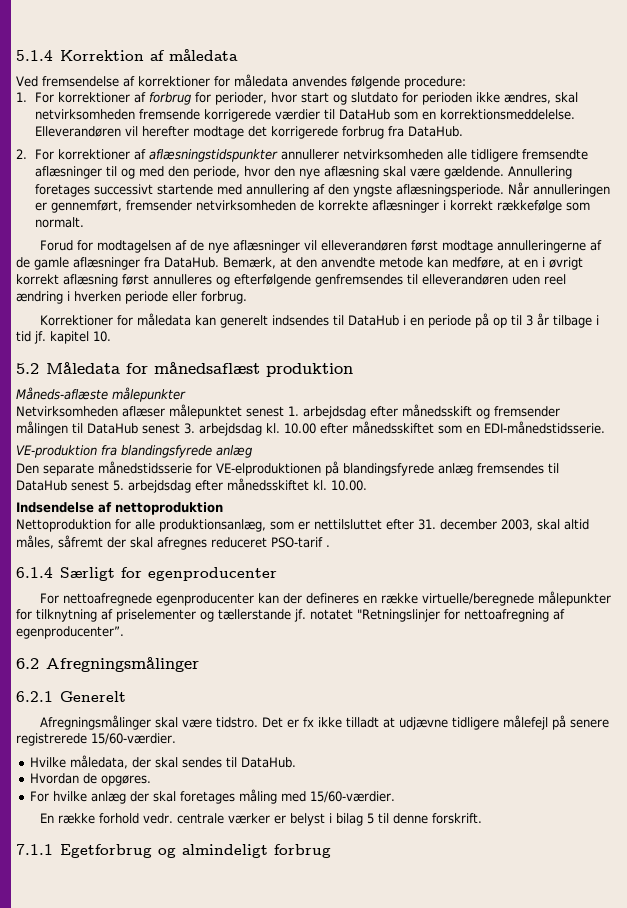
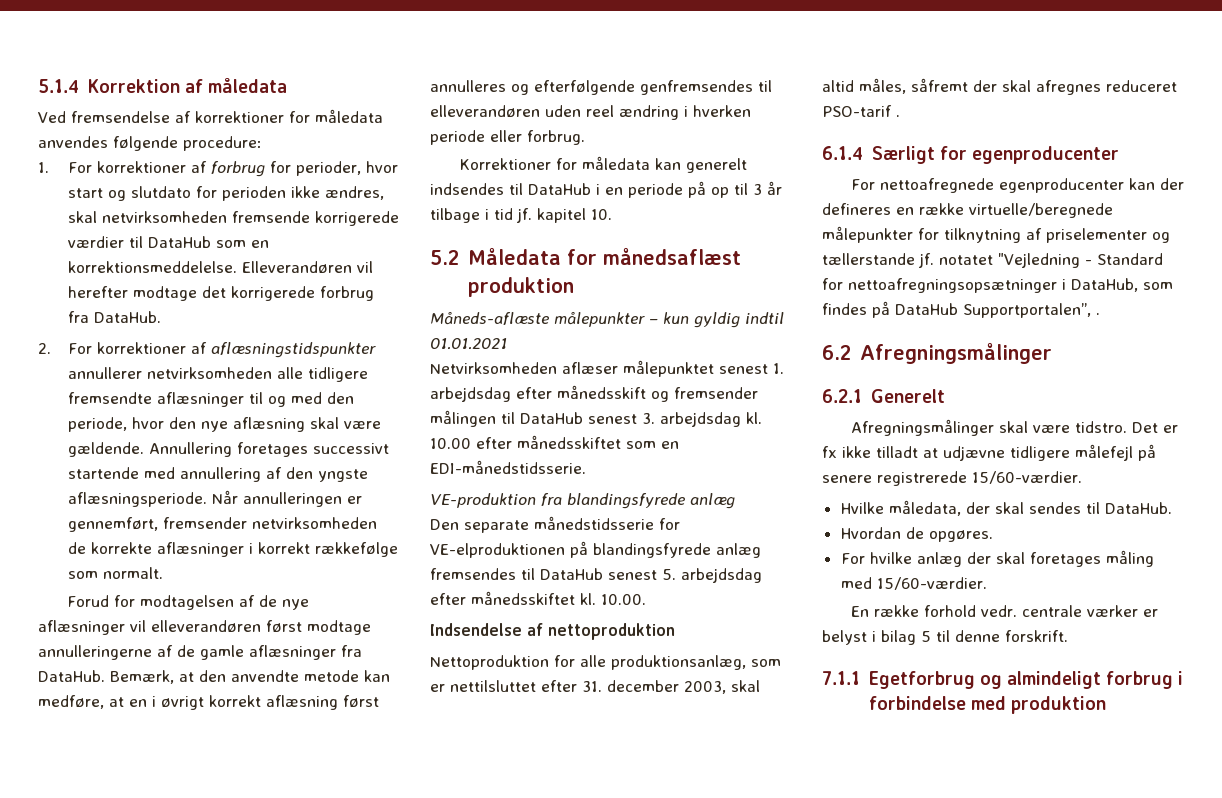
- Måneds-aflæste målepunkter
+ Måneds-aflæste målepunkter – kun gyldig indtil 01.01.2021
- For nettoafregnede egenproducenter kan der defineres en række virtuelle/beregnede målepunkter for tilknytning af priselementer og tællerstande jf. notatet "Retningslinjer for nettoafregning af egenproducenter”.
+ For nettoafregnede egenproducenter kan der defineres en række virtuelle/beregnede målepunkter for tilknytning af priselementer og tællerstande jf. notatet "Vejledning - Standard for nettoafregningsopsætninger i DataHub, som findes på DataHub Supportportalen”, .
- 7.1.1 Egetforbrug og almindeligt forbrug
+ 7.1.1 Egetforbrug og almindeligt forbrug i forbindelse med produktion

